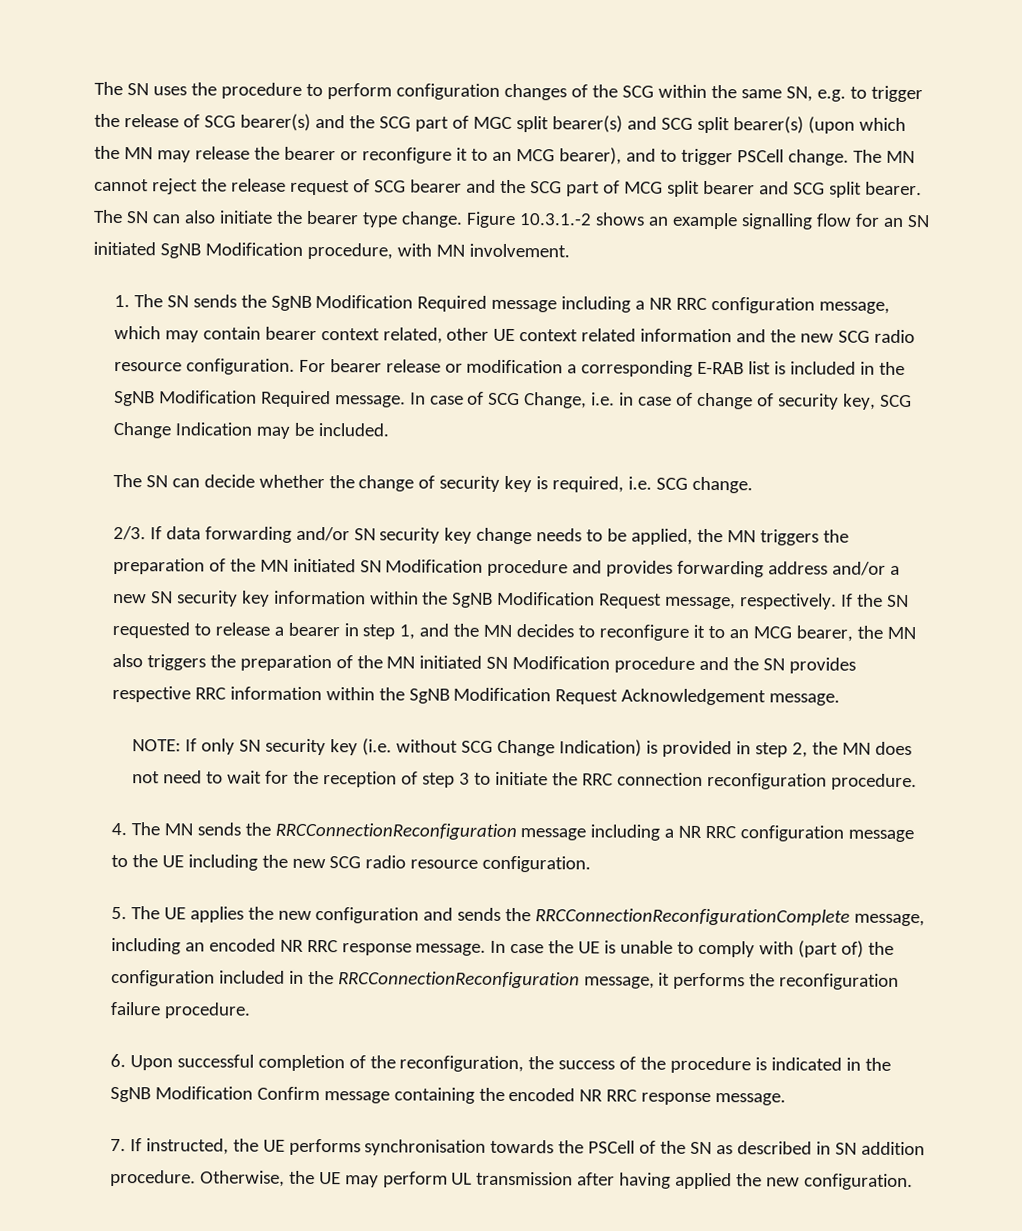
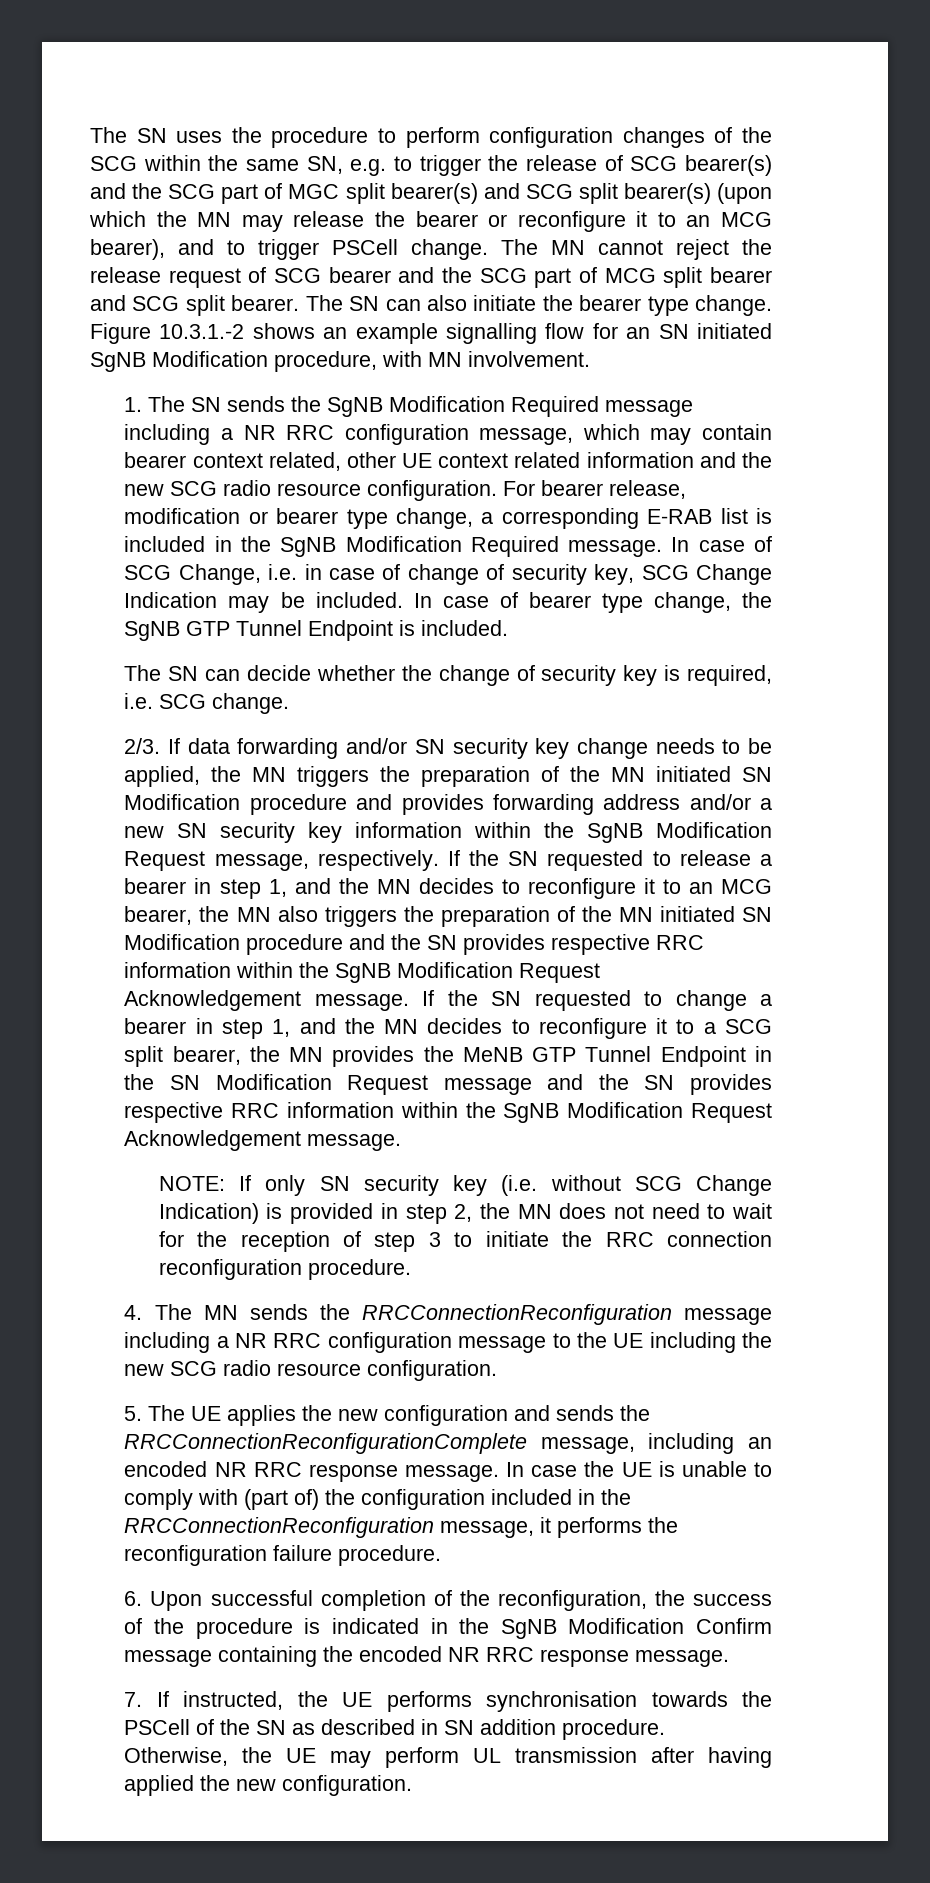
- For bearer release or modification a corresponding E-RAB list is included in the SgNB Modification Required message.
+ For bearer release, modification or bearer type change, a corresponding E-RAB list is included in the SgNB Modification Required message.
+ In case of bearer type change, the SgNB GTP Tunnel Endpoint is included.
+ If the SN requested to change a bearer in step 1, and the MN decides to reconfigure it to a SCG split bearer, the MN provides the MeNB GTP Tunnel Endpoint in the SN Modification Request message and the SN provides respective RRC information within the SgNB Modification Request Acknowledgement message.

